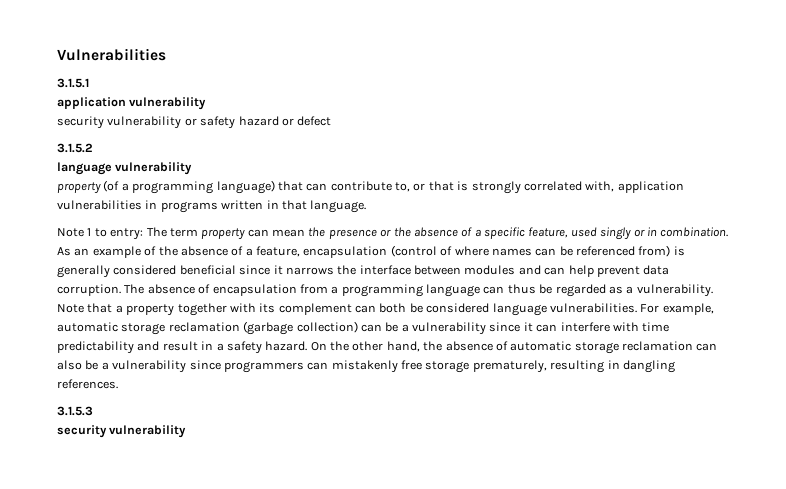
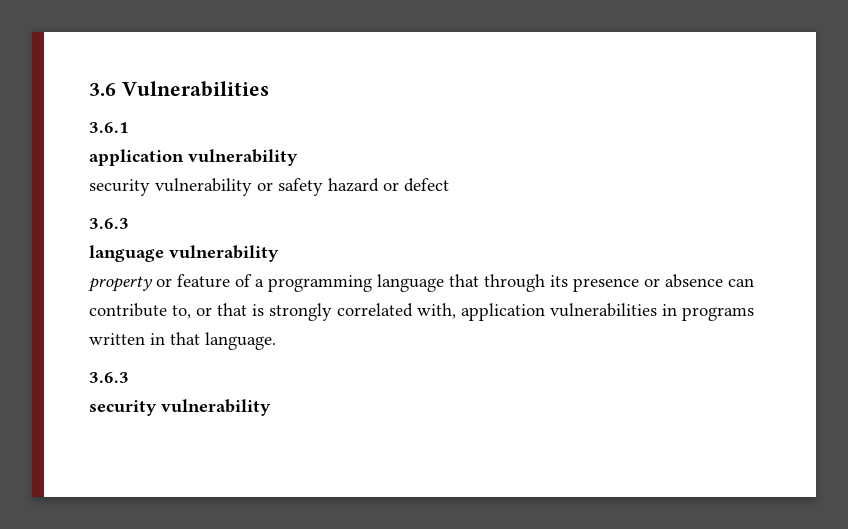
- Vulnerabilities
+ 3.6 Vulnerabilities
- 3.1.5.1
+ 3.6.1
  security vulnerability or safety hazard or defect
- 3.1.5.2
+ 3.6.3
- property (of a programming language) that can contribute to, or that is strongly correlated with, application vulnerabilities in programs written in that language.
- Note 1 to entry: The term property can mean the presence or the absence of a specific feature, used singly or in combination. As an example of the absence of a feature, encapsulation (control of where names can be referenced from) is generally considered beneficial since it narrows the interface between modules and can help prevent data corruption. The absence of encapsulation from a programming language can thus be regarded as a vulnerability. Note that a property together with its complement can both be considered language vulnerabilities. For example, automatic storage reclamation (garbage collection) can be a vulnerability since it can interfere with time predictability and result in a safety hazard. On the other hand, the absence of automatic storage reclamation can also be a vulnerability since programmers can mistakenly free storage prematurely, resulting in dangling references.
- 3.1.5.3
+ property or feature of a programming language that through its presence or absence can contribute to, or that is strongly correlated with, application vulnerabilities in programs written in that language.
+ 3.6.3

